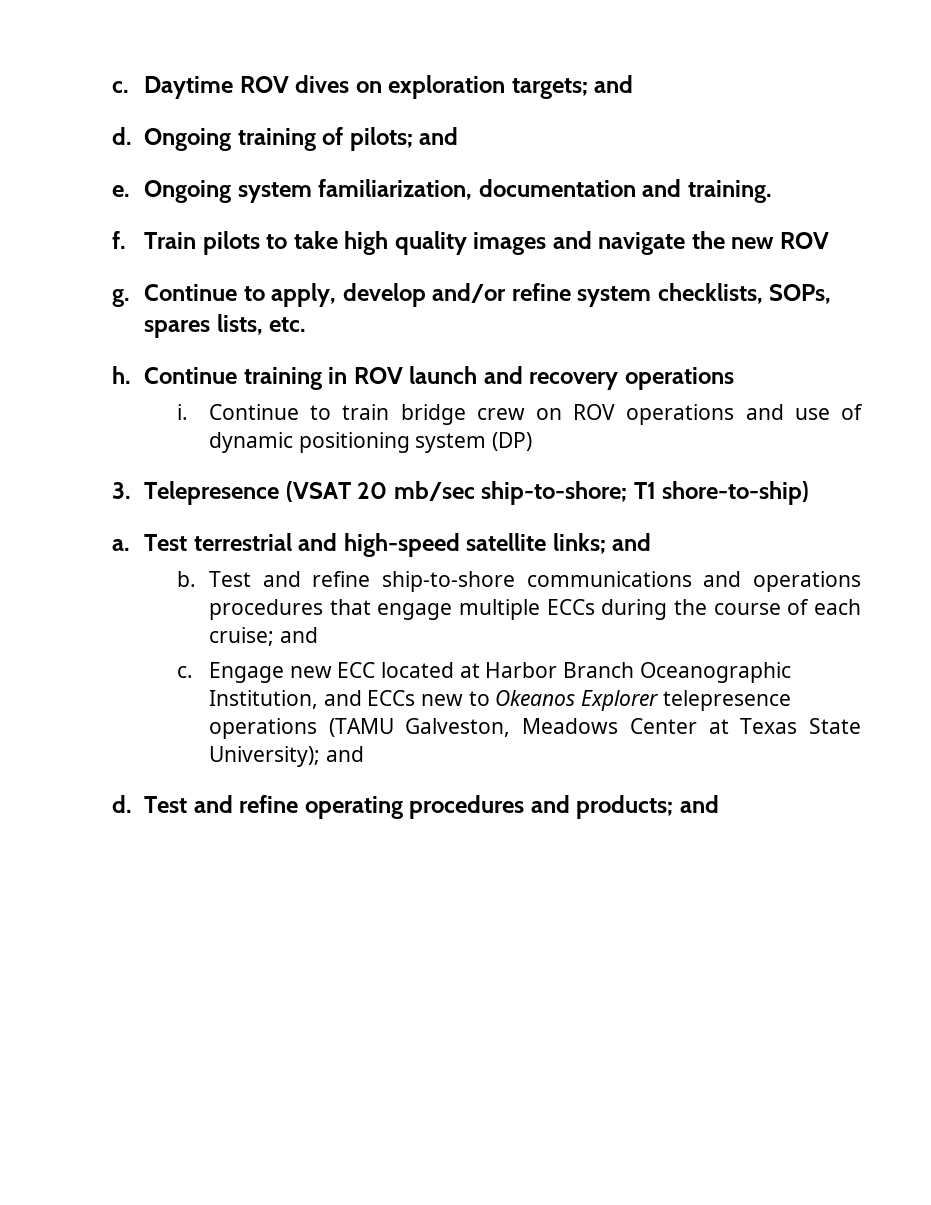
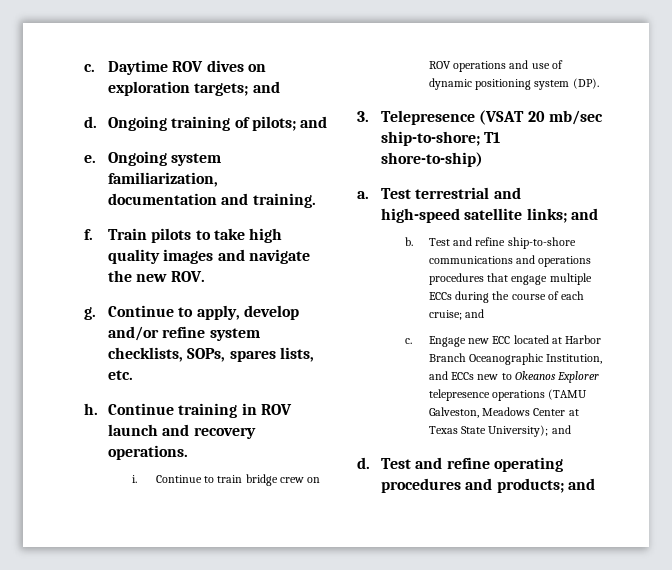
- Train pilots to take high quality images and navigate the new ROV
+ Train pilots to take high quality images and navigate the new ROV.
- Continue training in ROV launch and recovery operations
+ Continue training in ROV launch and recovery operations.
- Continue to train bridge crew on ROV operations and use of dynamic positioning system (DP)
+ Continue to train bridge crew on ROV operations and use of dynamic positioning system (DP).

